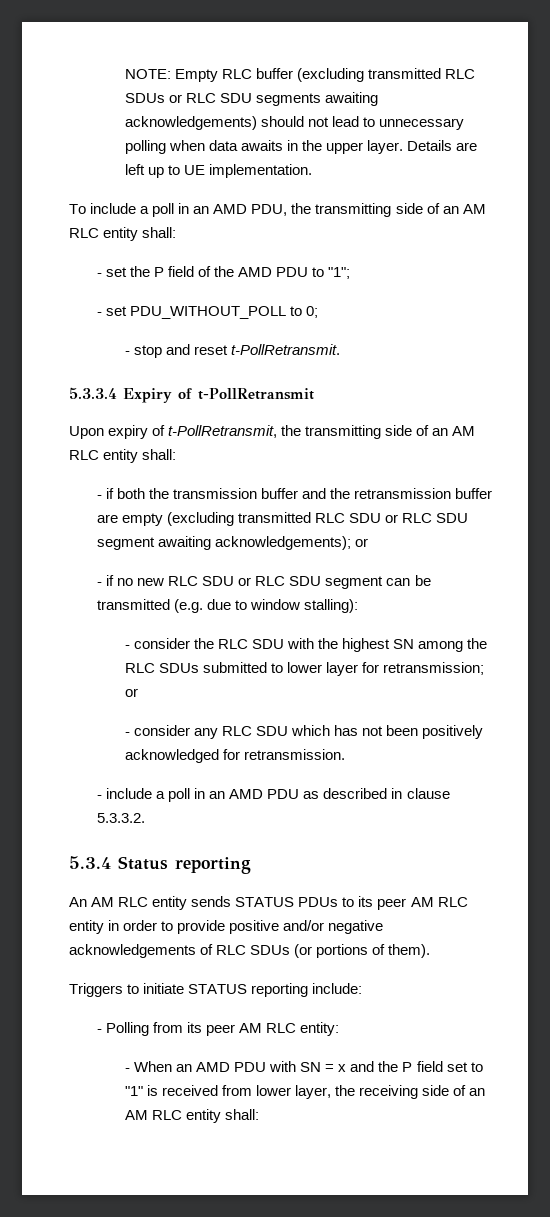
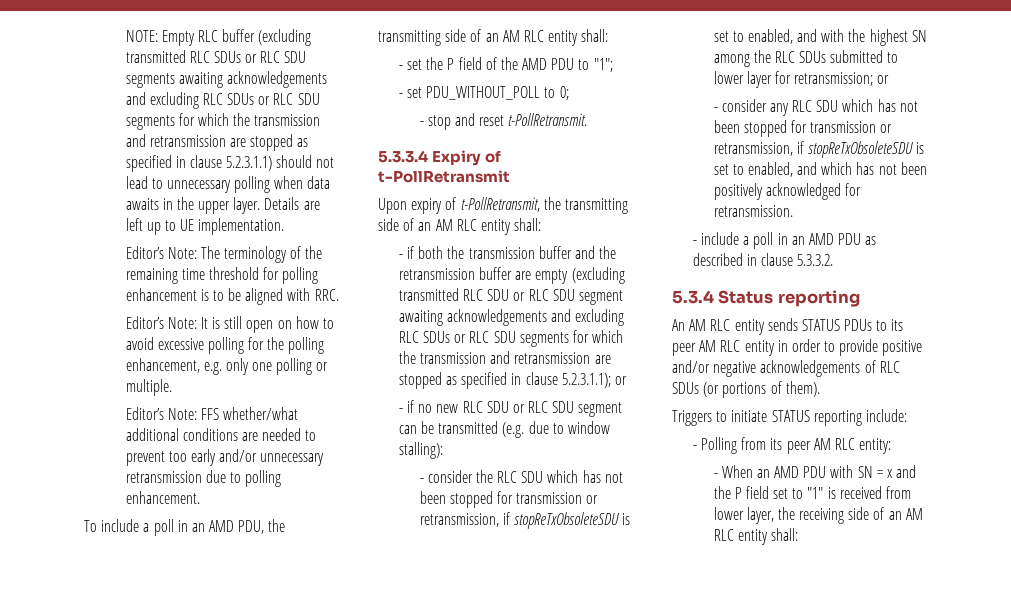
- NOTE: Empty RLC buffer (excluding transmitted RLC SDUs or RLC SDU segments awaiting acknowledgements) should not lead to unnecessary polling when data awaits in the upper layer.
+ NOTE: Empty RLC buffer (excluding transmitted RLC SDUs or RLC SDU segments awaiting acknowledgements and excluding RLC SDUs or RLC SDU segments for which the transmission and retransmission are stopped as specified in clause 5.2.3.1.1) should not lead to unnecessary polling when data awaits in the upper layer.
+ Editor’s Note: The terminology of the remaining time threshold for polling enhancement is to be aligned with RRC.
+ Editor’s Note: It is still open on how to avoid excessive polling for the polling enhancement, e.g. only one polling or multiple.
+ Editor’s Note: FFS whether/what additional conditions are needed to prevent too early and/or unnecessary retransmission due to polling enhancement.
- - if both the transmission buffer and the retransmission buffer are empty (excluding transmitted RLC SDU or RLC SDU segment awaiting acknowledgements); or
+ - if both the transmission buffer and the retransmission buffer are empty (excluding transmitted RLC SDU or RLC SDU segment awaiting acknowledgements and excluding RLC SDUs or RLC SDU segments for which the transmission and retransmission are stopped as specified in clause 5.2.3.1.1); or
- - consider the RLC SDU with the highest SN among the RLC SDUs submitted to lower layer for retransmission; or
+ - consider the RLC SDU which has not been stopped for transmission or retransmission, if stopReTxObsoleteSDU is set to enabled, and with the highest SN among the RLC SDUs submitted to lower layer for retransmission; or
- - consider any RLC SDU which has not been positively acknowledged for retransmission.
+ - consider any RLC SDU which has not been stopped for transmission or retransmission, if stopReTxObsoleteSDU is set to enabled, and which has not been positively acknowledged for retransmission.

